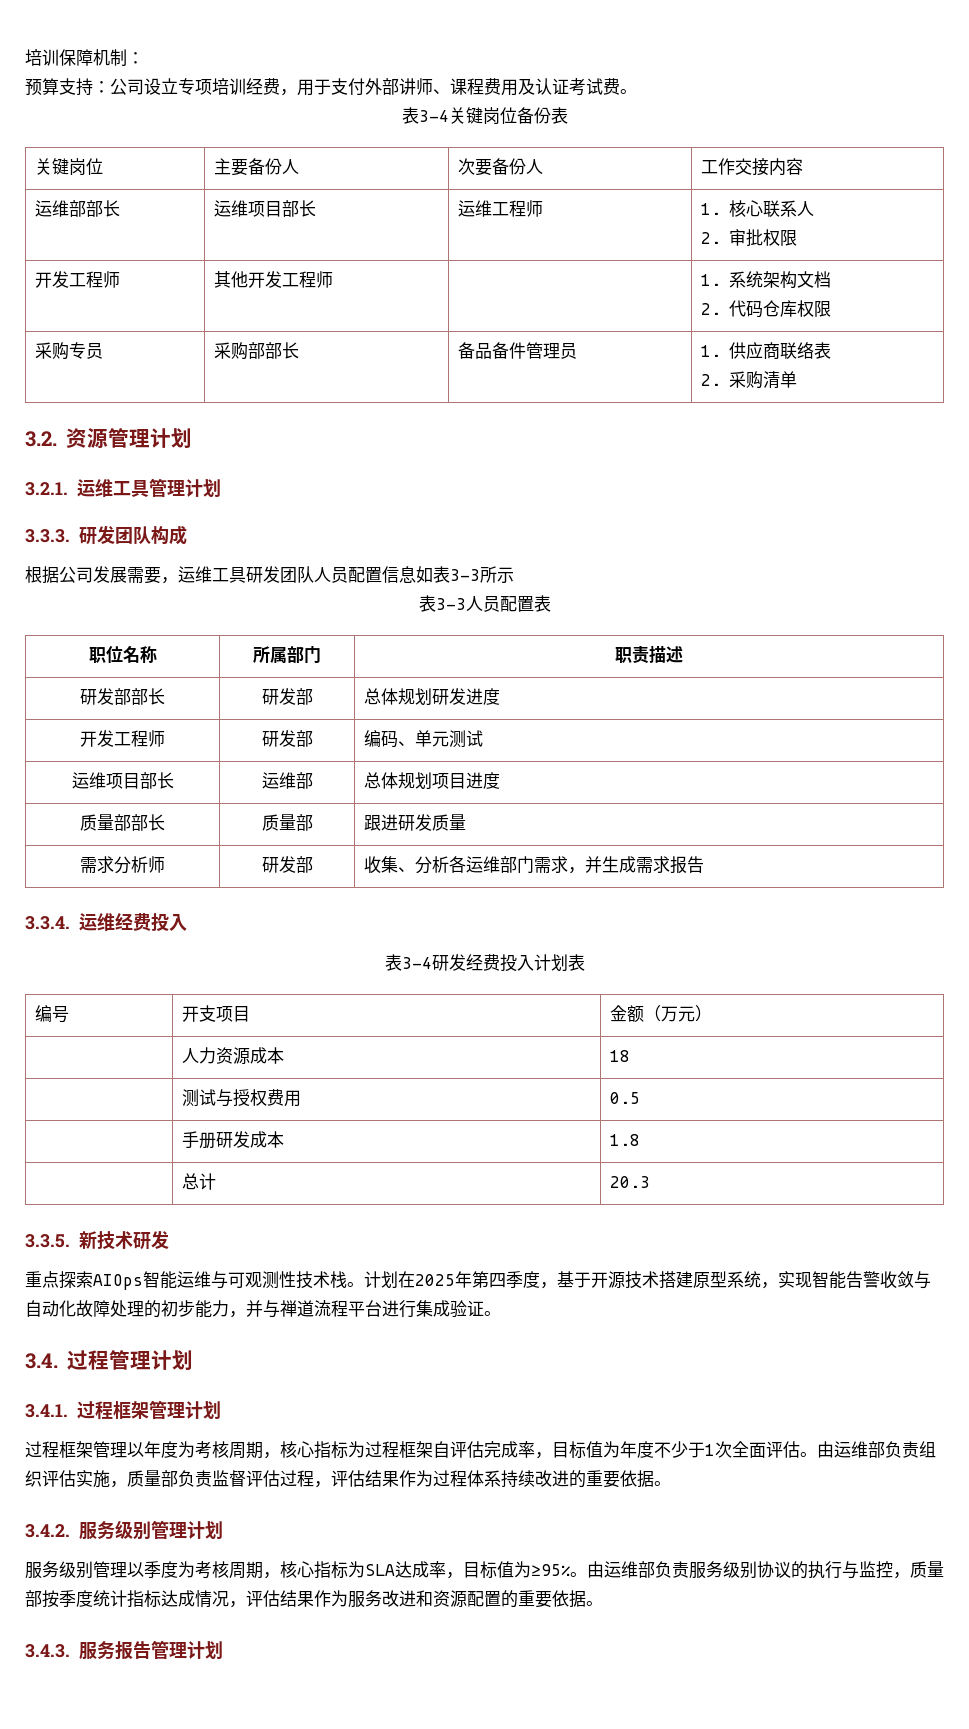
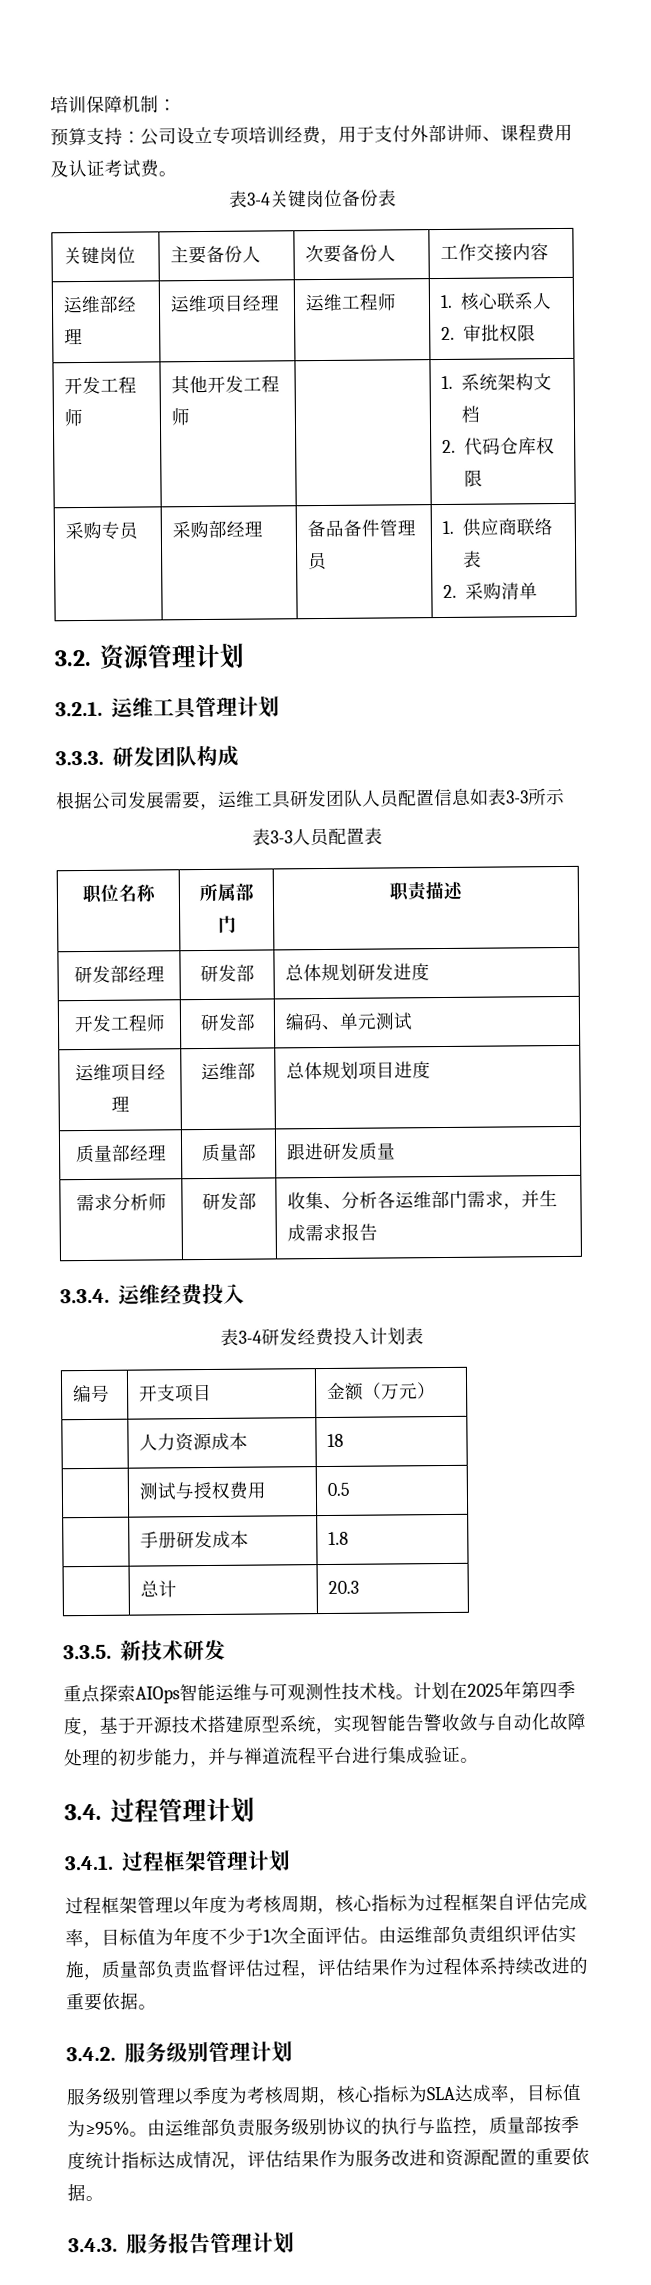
- 运维部部长 | 运维项目部长 | 运维工程师 | 1.核心联系人
+ 运维部经理 | 运维项目经理 | 运维工程师 | 1.核心联系人
- 采购专员 | 采购部部长 | 备品备件管理员 | 1.供应商联络表
+ 采购专员 | 采购部经理 | 备品备件管理员 | 1.供应商联络表
- 研发部部长 | 研发部 | 总体规划研发进度
+ 研发部经理 | 研发部 | 总体规划研发进度
- 运维项目部长 | 运维部 | 总体规划项目进度
+ 运维项目经理 | 运维部 | 总体规划项目进度
- 质量部部长 | 质量部 | 跟进研发质量
+ 质量部经理 | 质量部 | 跟进研发质量

